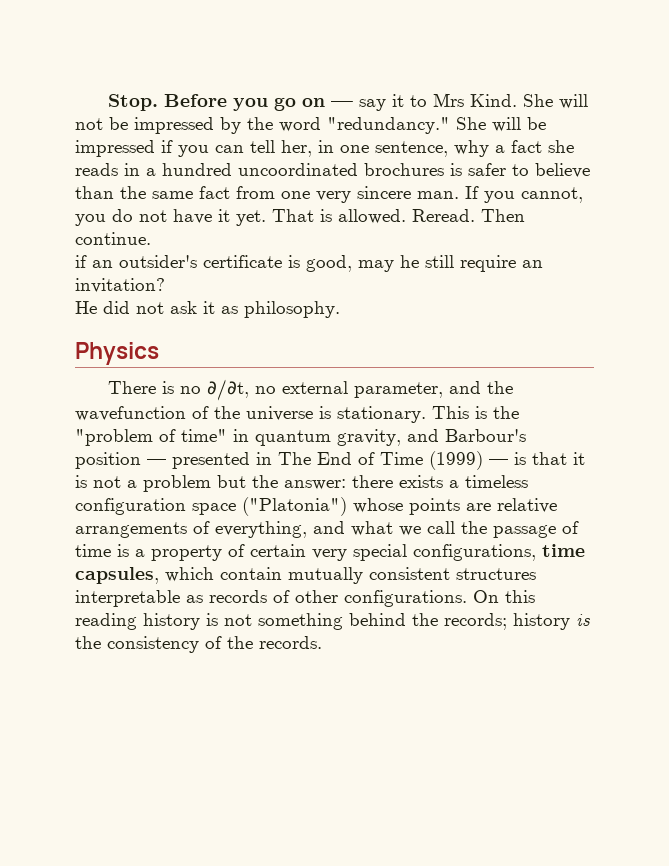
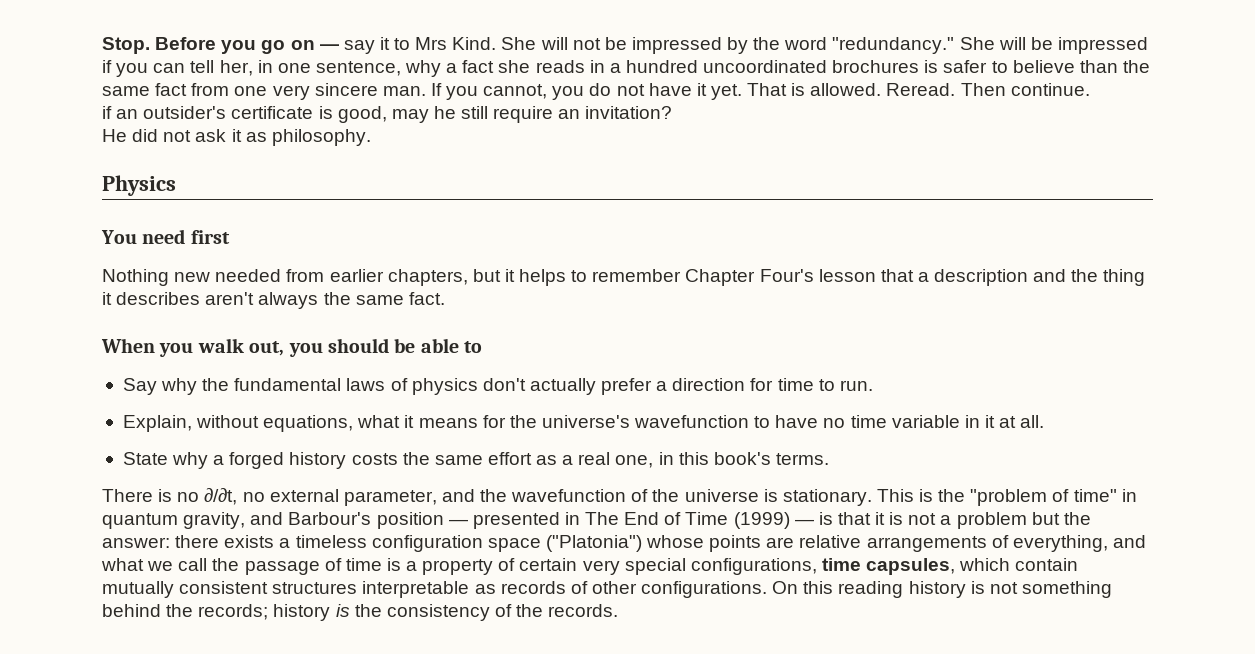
+ You need first
+ Nothing new needed from earlier chapters, but it helps to remember Chapter Four's lesson that a description and the thing it describes aren't always the same fact.
+ When you walk out, you should be able to
+ Say why the fundamental laws of physics don't actually prefer a direction for time to run.
+ Explain, without equations, what it means for the universe's wavefunction to have no time variable in it at all.
+ State why a forged history costs the same effort as a real one, in this book's terms.

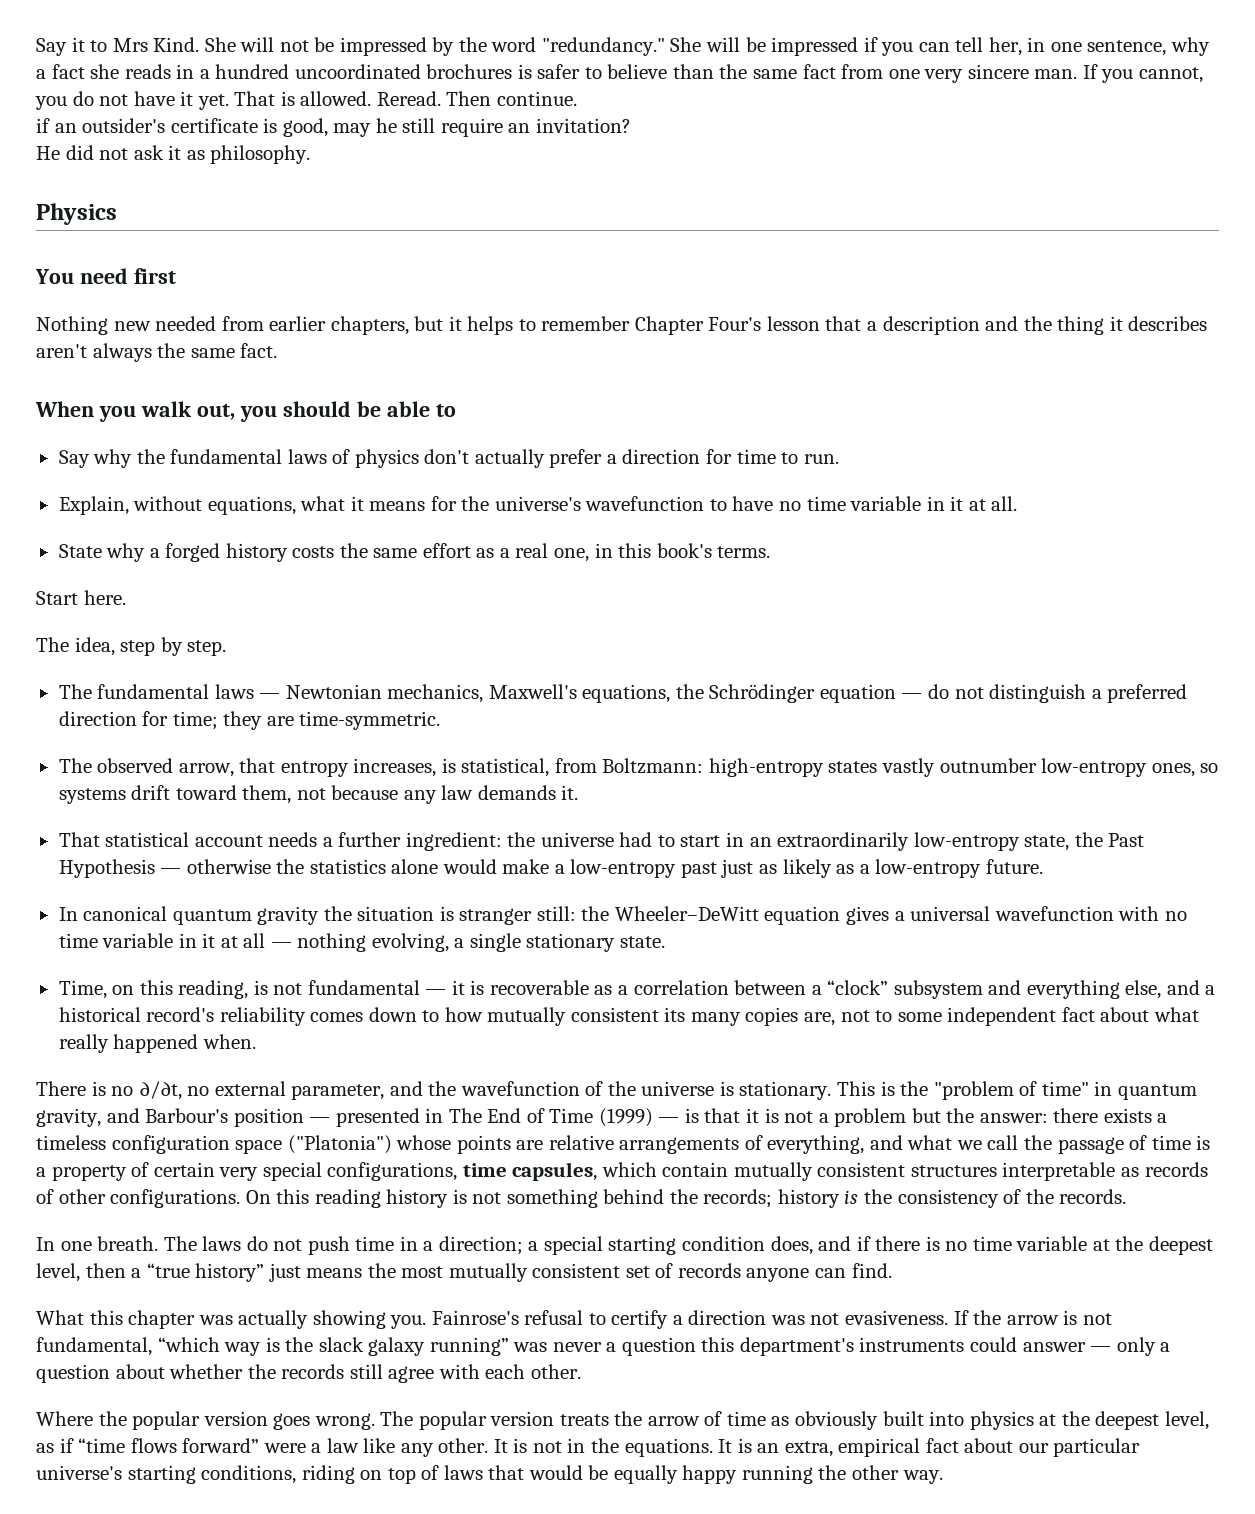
- Stop. Before you go on — say it to Mrs Kind.
+ Say it to Mrs Kind.
+ Start here.
+ The idea, step by step.
+ The fundamental laws — Newtonian mechanics, Maxwell's equations, the Schrödinger equation — do not distinguish a preferred direction for time; they are time-symmetric.
+ The observed arrow, that entropy increases, is statistical, from Boltzmann: high-entropy states vastly outnumber low-entropy ones, so systems drift toward them, not because any law demands it.
+ That statistical account needs a further ingredient: the universe had to start in an extraordinarily low-entropy state, the Past Hypothesis — otherwise the statistics alone would make a low-entropy past just as likely as a low-entropy future.
+ In canonical quantum gravity the situation is stranger still: the Wheeler–DeWitt equation gives a universal wavefunction with no time variable in it at all — nothing evolving, a single stationary state.
+ Time, on this reading, is not fundamental — it is recoverable as a correlation between a “clock” subsystem and everything else, and a historical record's reliability comes down to how mutually consistent its many copies are, not to some independent fact about what really happened when.
+ In one breath. The laws do not push time in a direction; a special starting condition does, and if there is no time variable at the deepest level, then a “true history” just means the most mutually consistent set of records anyone can find.
+ What this chapter was actually showing you. Fainrose's refusal to certify a direction was not evasiveness. If the arrow is not fundamental, “which way is the slack galaxy running” was never a question this department's instruments could answer — only a question about whether the records still agree with each other.
+ Where the popular version goes wrong. The popular version treats the arrow of time as obviously built into physics at the deepest level, as if “time flows forward” were a law like any other. It is not in the equations. It is an extra, empirical fact about our particular universe's starting conditions, riding on top of laws that would be equally happy running the other way.

